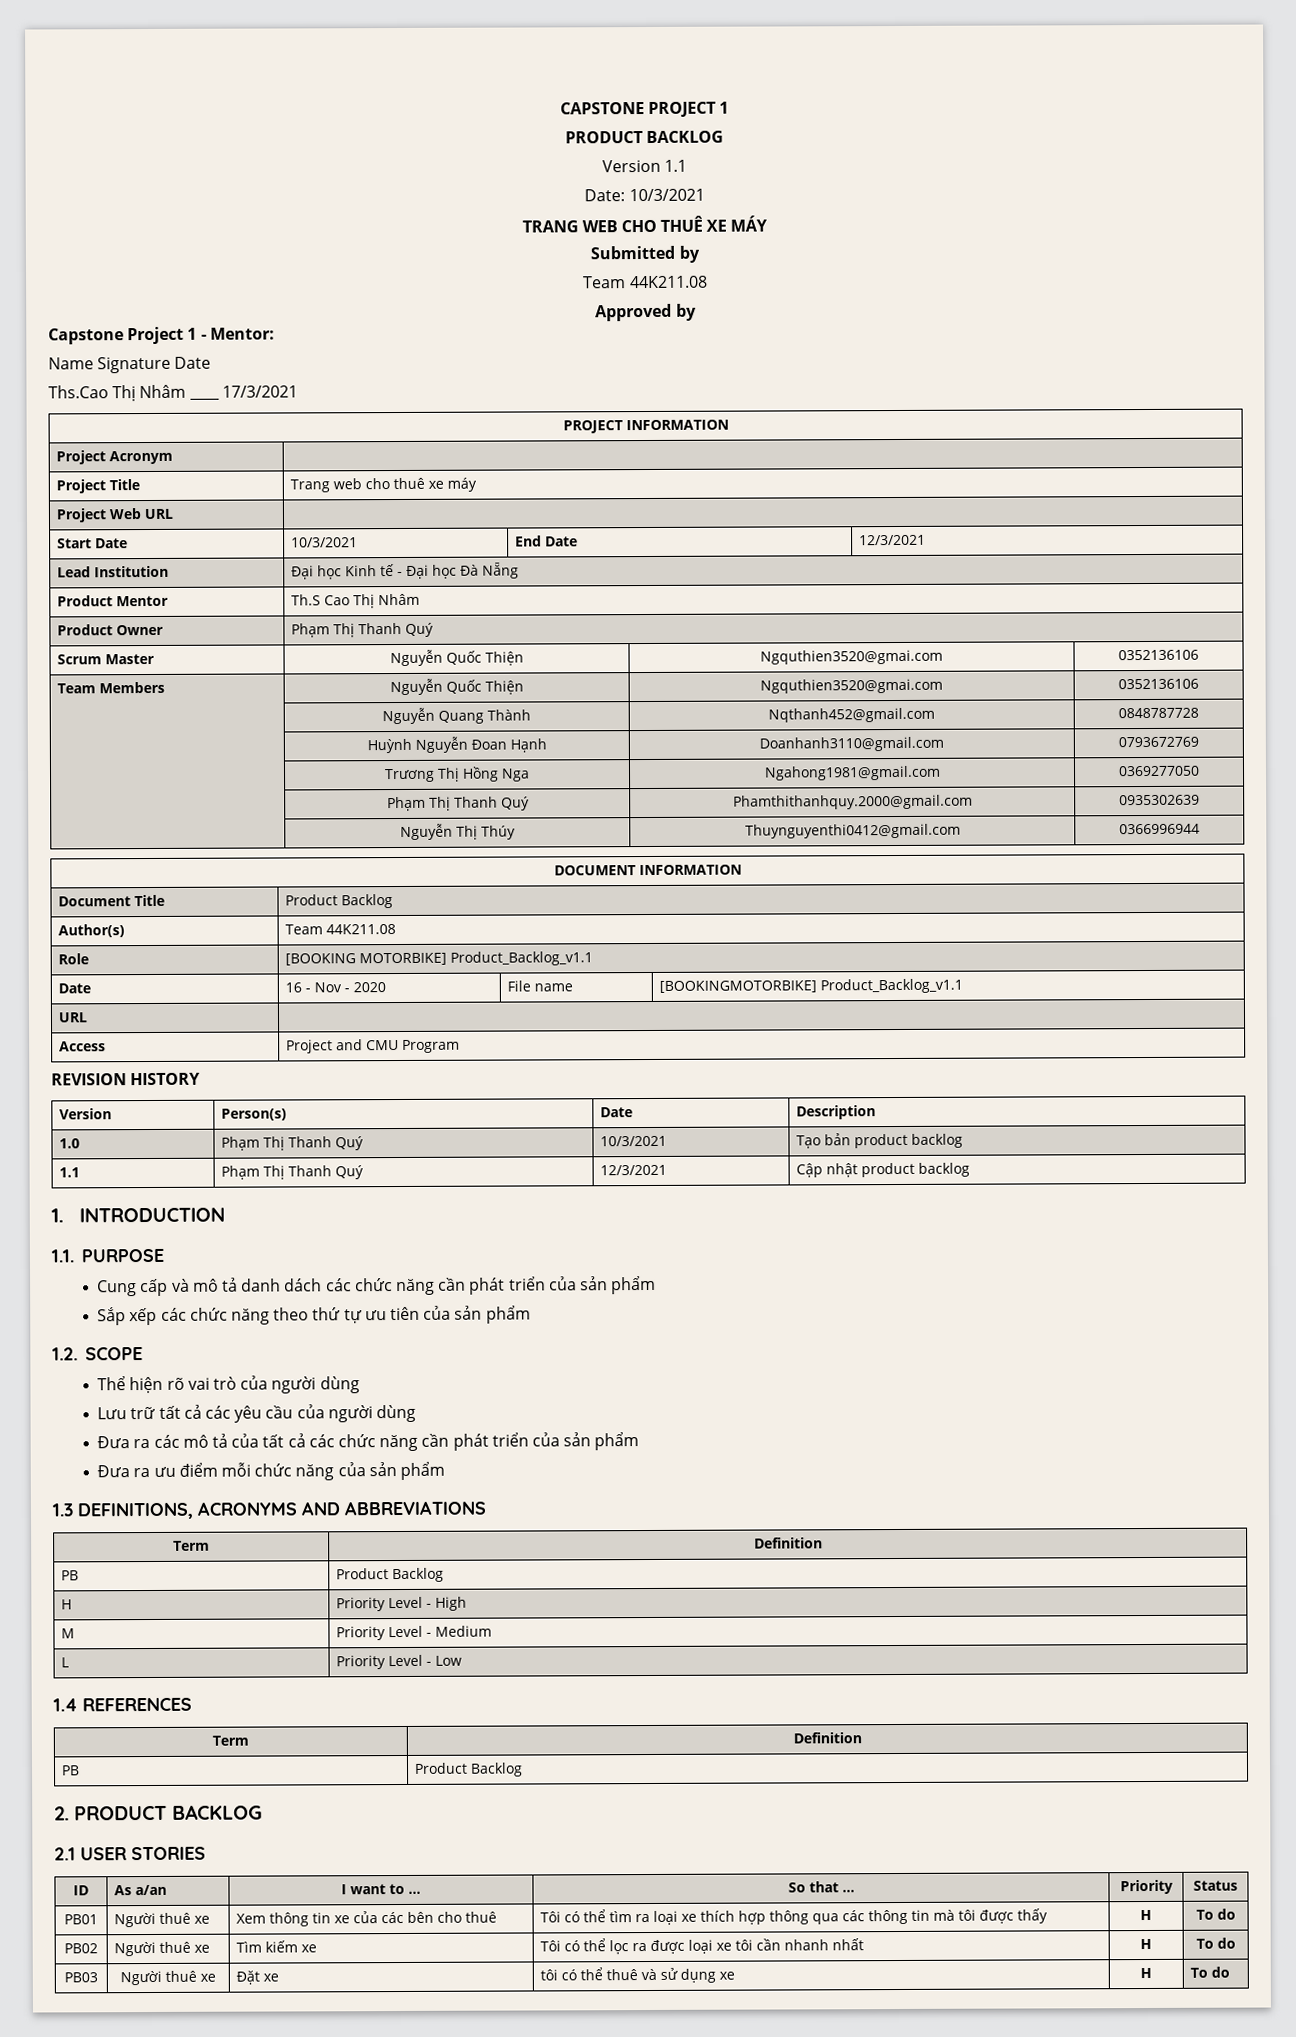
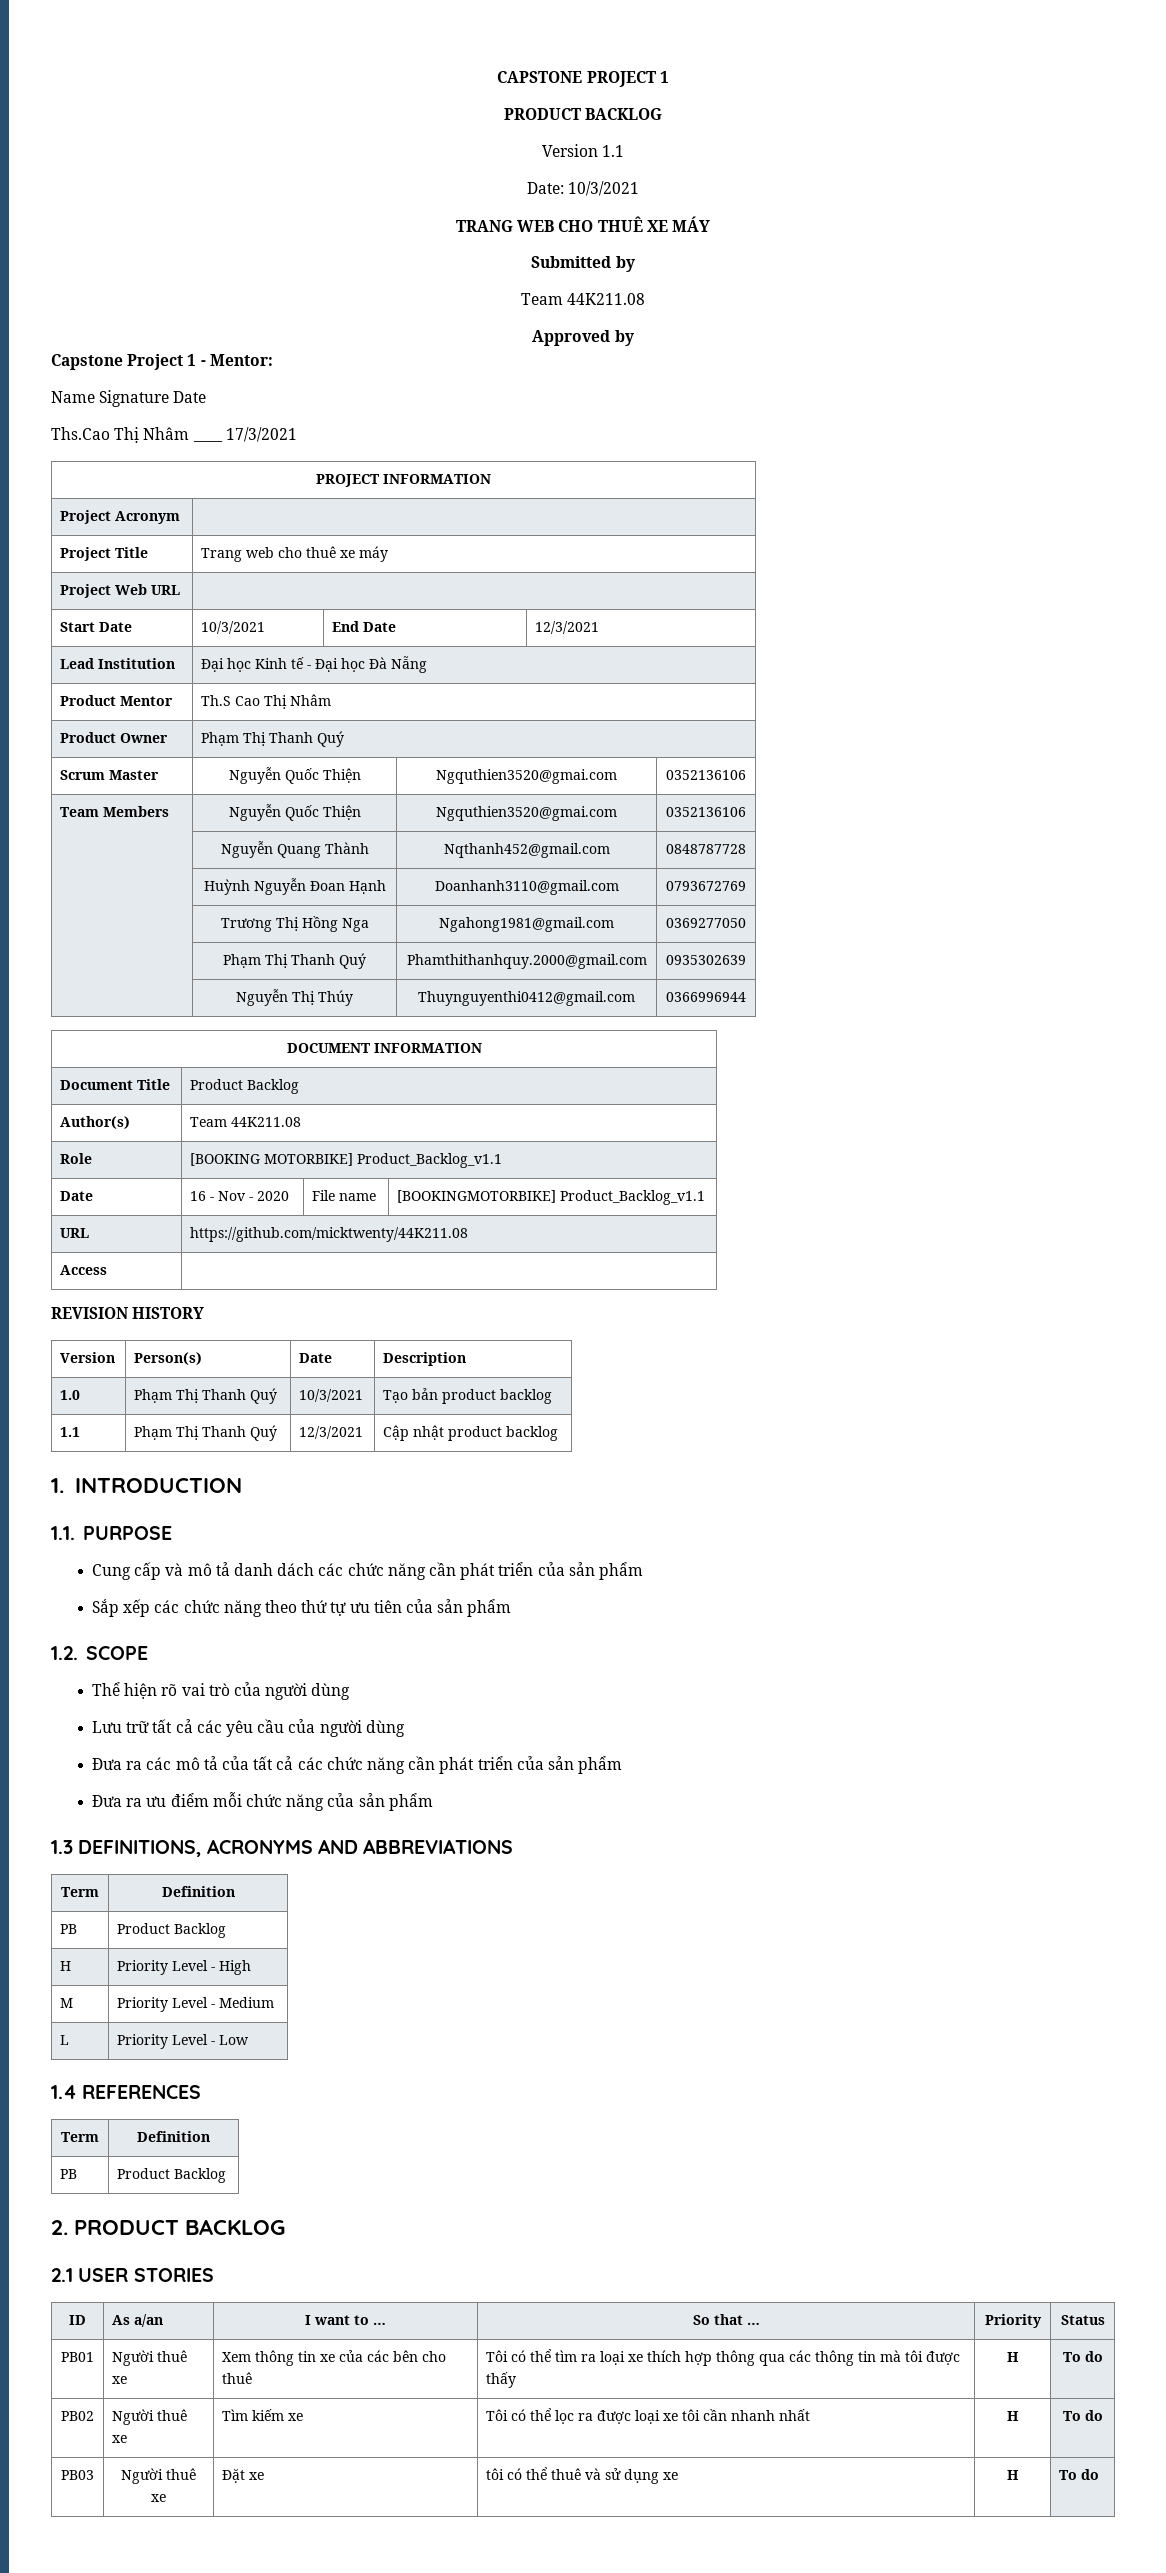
  Date | 16 - Nov - 2020 | File name | [BOOKINGMOTORBIKE] Product_Backlog_v1.1
- URL |
+ URL | https://github.com/micktwenty/44K211.08
- Access | Project and CMU Program
+ Access |

